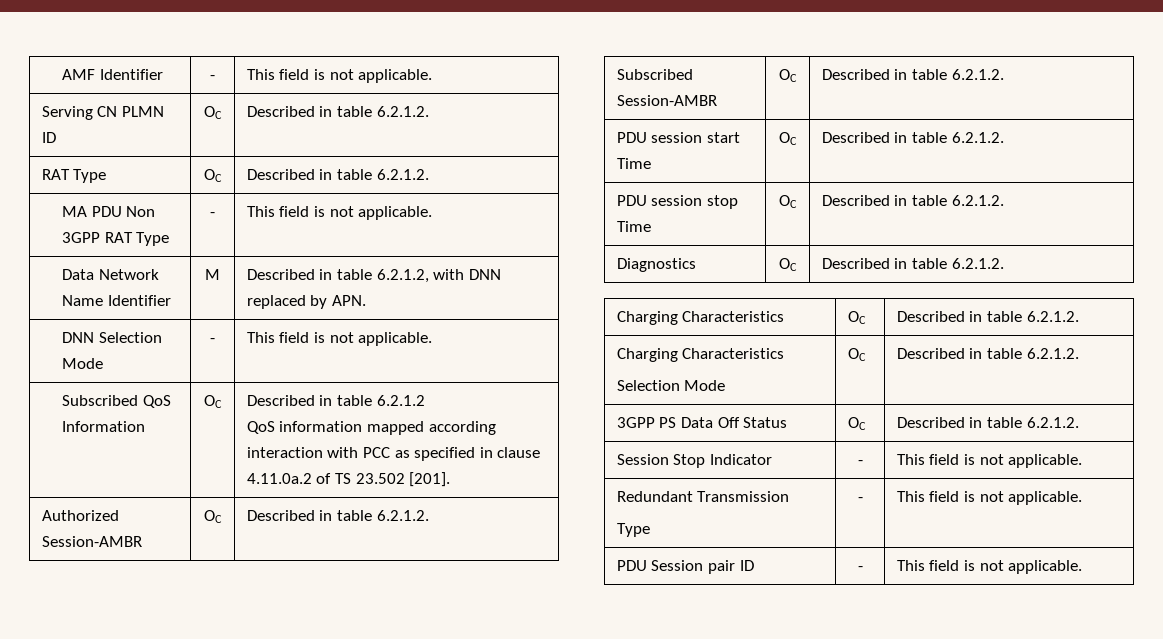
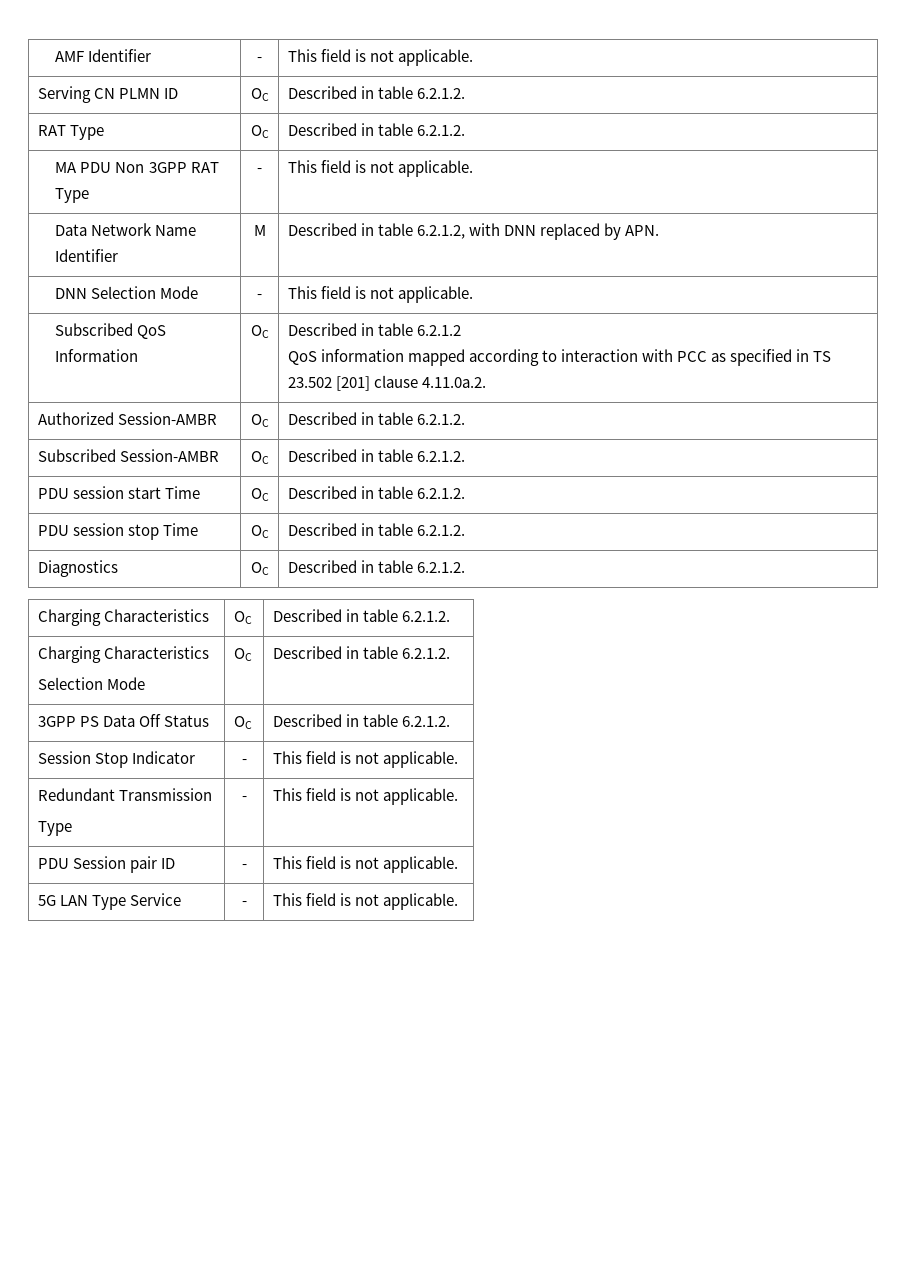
  Subscribed QoS Information | OC | Described in table 6.2.1.2
- QoS information mapped according interaction with PCC as specified in clause 4.11.0a.2 of TS 23.502 [201].
+ QoS information mapped according to interaction with PCC as specified in TS 23.502 [201] clause 4.11.0a.2.
+ 5G LAN Type Service | - | This field is not applicable.

